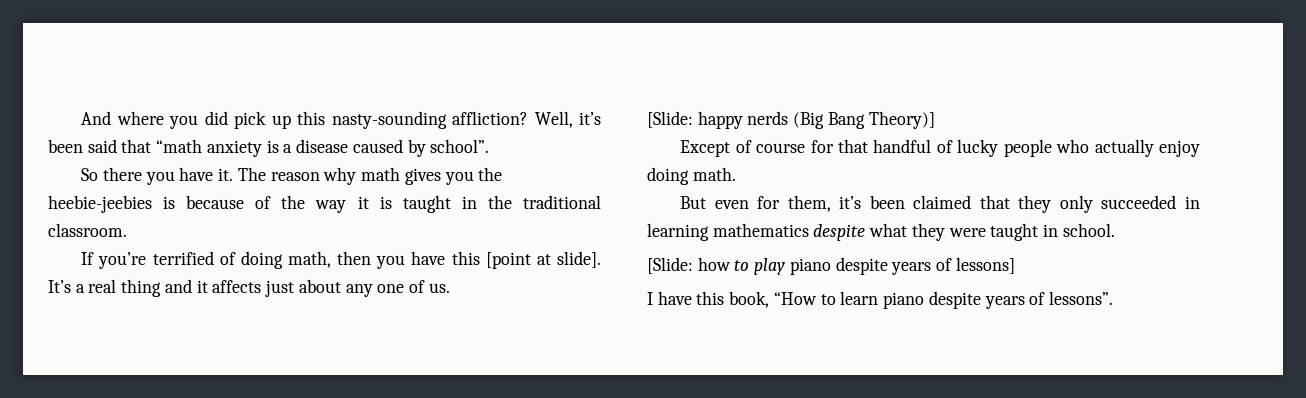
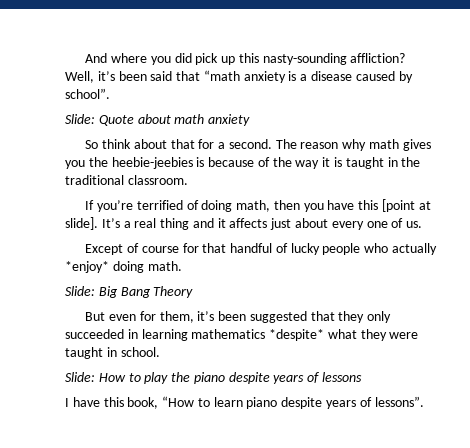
- So there you have it.
+ Slide: Quote about math anxiety
+ So think about that for a second.
- It’s a real thing and it affects just about any one of us.
+ It’s a real thing and it affects just about every one of us.
- [Slide: happy nerds (Big Bang Theory)]
- Except of course for that handful of lucky people who actually enjoy doing math.
+ Except of course for that handful of lucky people who actually *enjoy* doing math.
+ Slide: Big Bang Theory
- But even for them, it’s been claimed that they only succeeded in learning mathematics despite what they were taught in school.
+ But even for them, it’s been suggested that they only succeeded in learning mathematics *despite* what they were taught in school.
- [Slide: how to play piano despite years of lessons]
+ Slide: How to play the piano despite years of lessons

